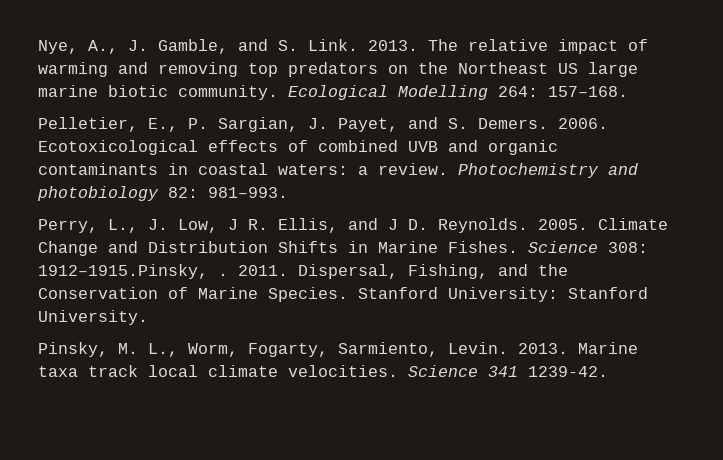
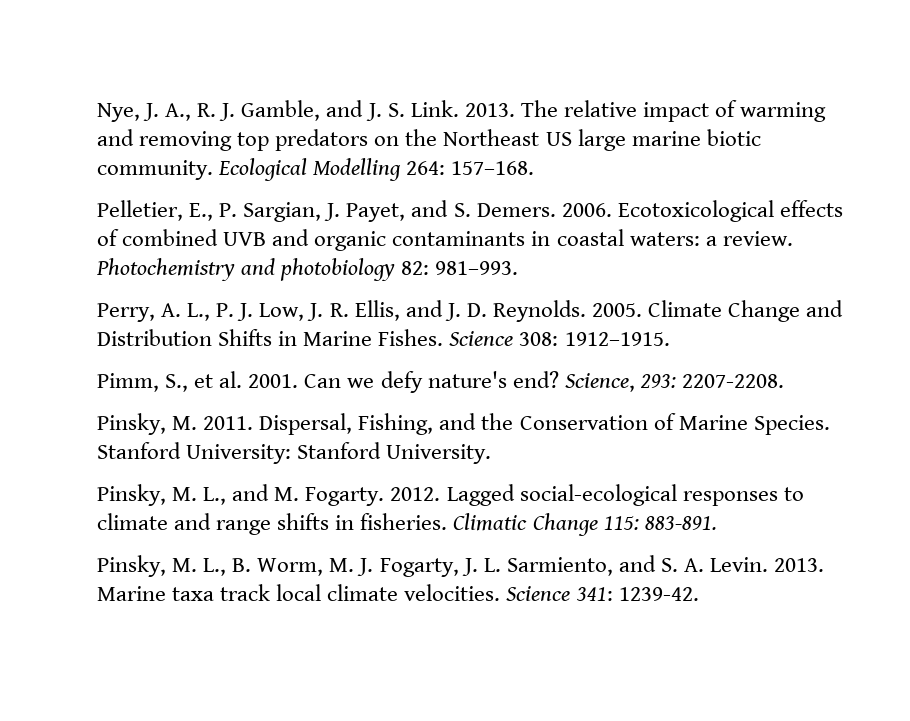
- Nye, A., J. Gamble, and S. Link.
+ Nye, J. A., R. J. Gamble, and J. S. Link.
- Perry, L., J. Low, J R. Ellis, and J D. Reynolds.
+ Perry, A. L., P. J. Low, J. R. Ellis, and J. D. Reynolds.
- Science 308: 1912–1915.Pinsky, . 2011.
+ Science 308: 1912–1915.
+ Pimm, S., et al. 2001. Can we defy nature's end? Science, 293: 2207-2208.
+ Pinsky, M. 2011.
- Pinsky, M. L., Worm, Fogarty, Sarmiento, Levin.
+ Pinsky, M. L., and M. Fogarty. 2012. Lagged social-ecological responses to climate and range shifts in fisheries. Climatic Change 115: 883-891.
+ Pinsky, M. L., B. Worm, M. J. Fogarty, J. L. Sarmiento, and S. A. Levin.
- Science 341 1239-42.
+ Science 341: 1239-42.

